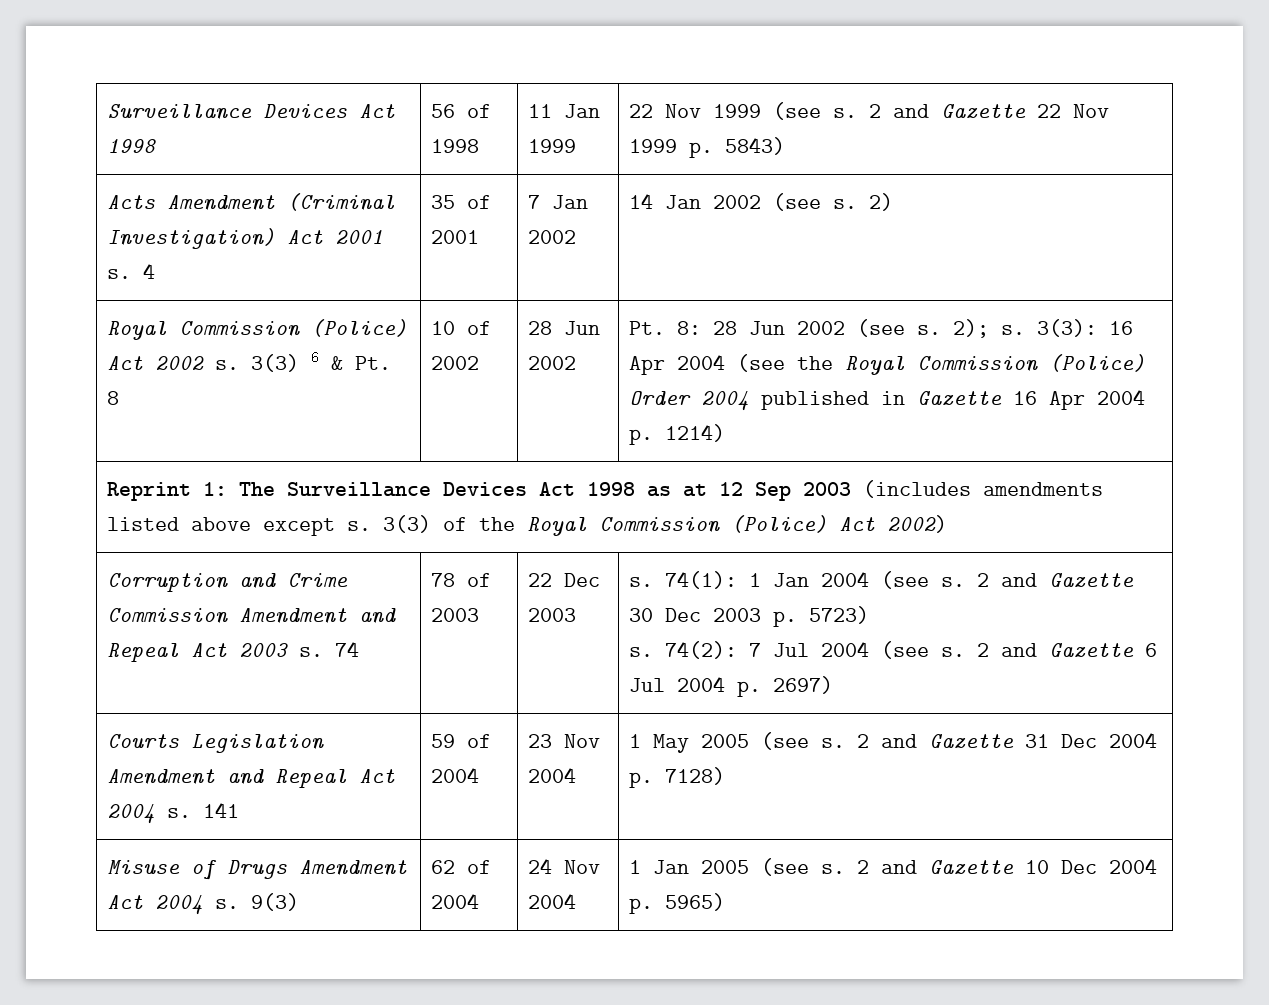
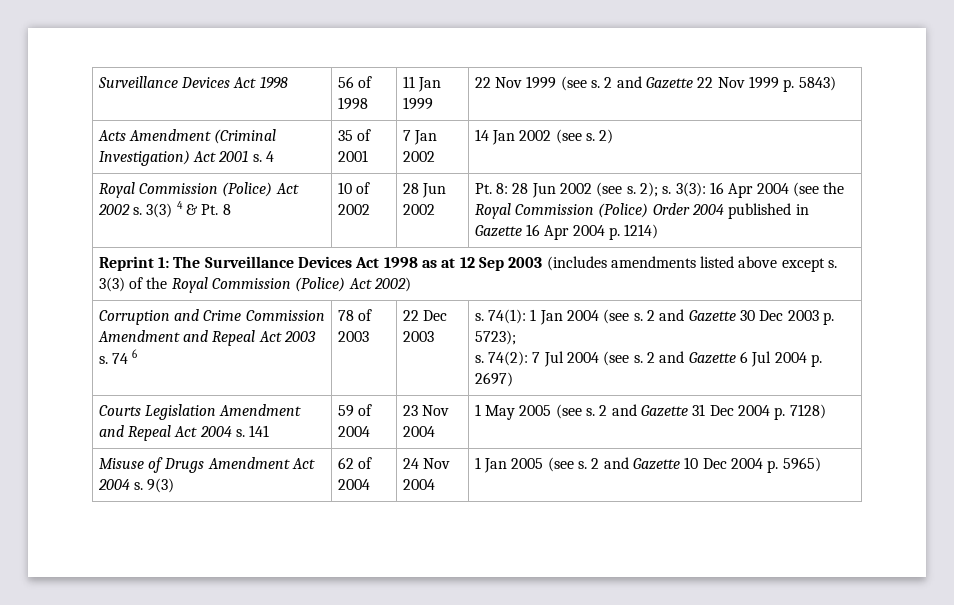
- 3(3) 6 & Pt. 8
+ 3(3) 4 & Pt. 8
- 74
+ 74 6
- 2 and Gazette 30 Dec 2003 p. 5723)
+ 2 and Gazette 30 Dec 2003 p. 5723);

